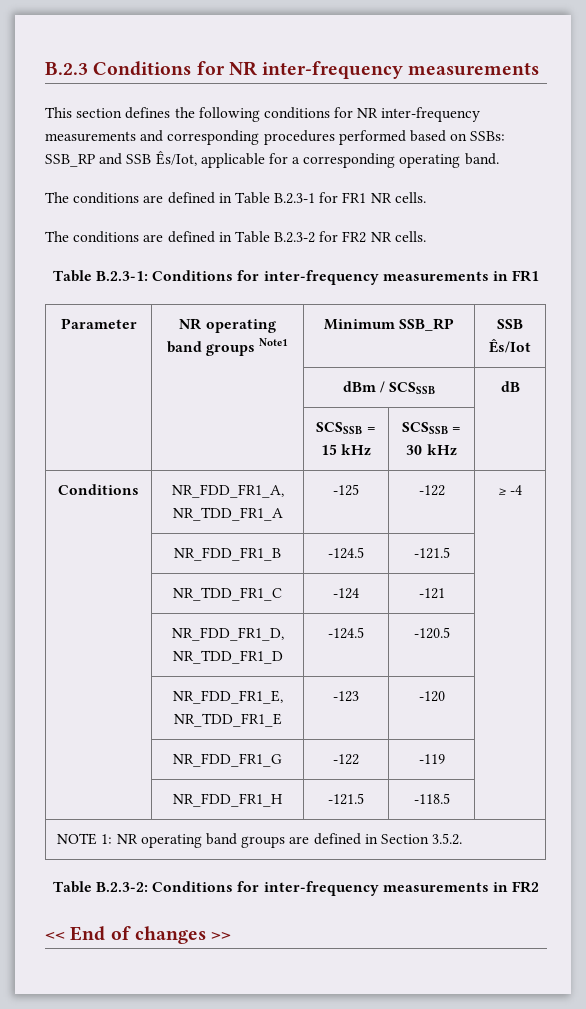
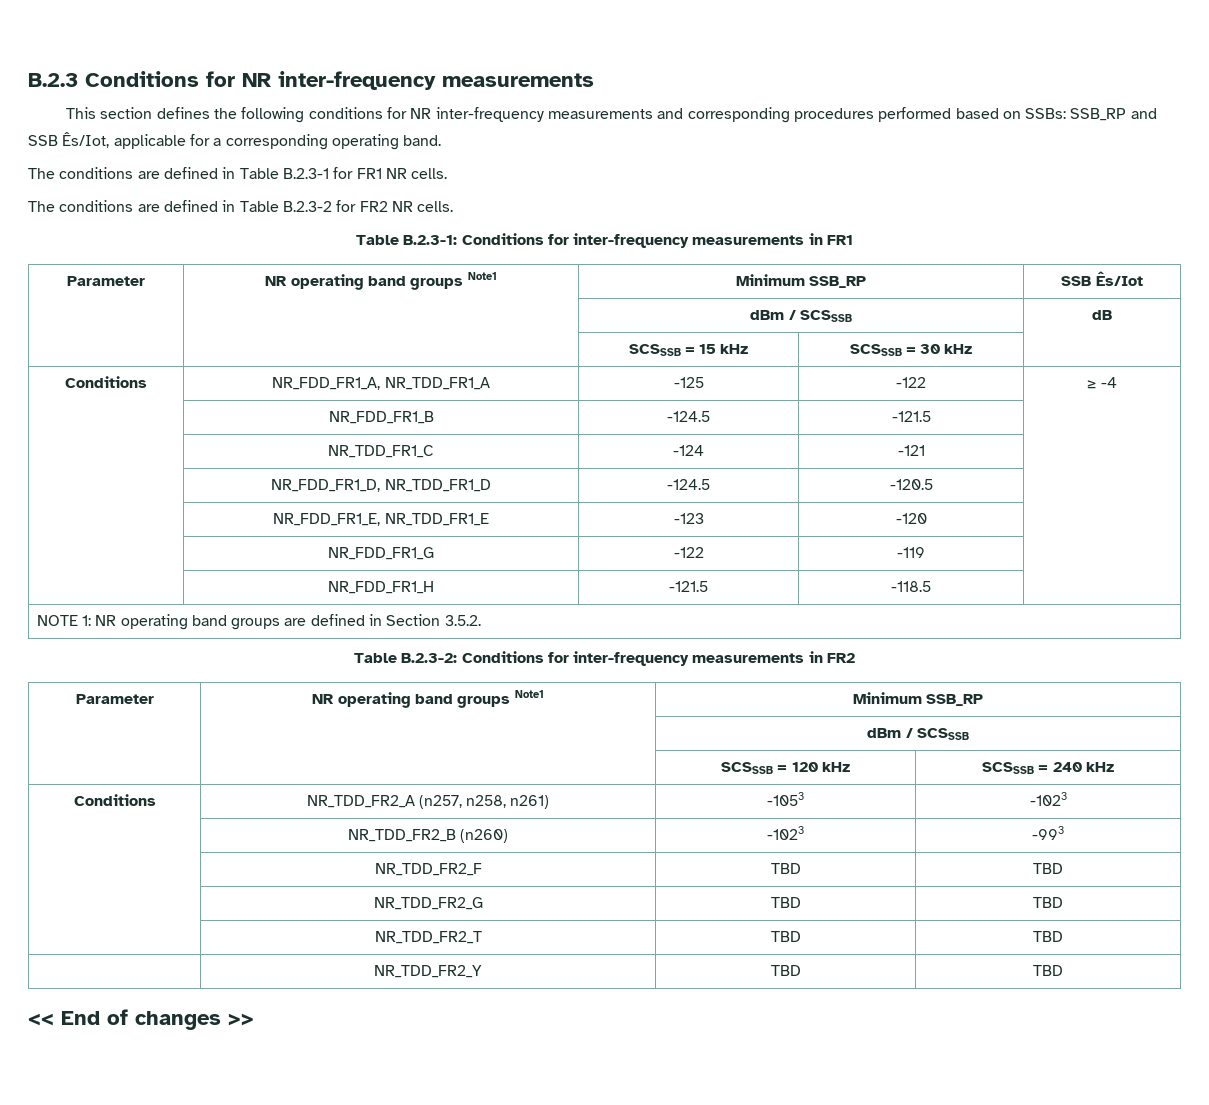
  Table B.2.3-2: Conditions for inter-frequency measurements in FR2
+ Parameter | NR operating band groups Note1 | Minimum SSB_RP
+ | | dBm / SCSSSB
+ | | SCSSSB = 120 kHz | SCSSSB = 240 kHz
+ Conditions | NR_TDD_FR2_A (n257, n258, n261) | -1053 | -1023
+ | NR_TDD_FR2_B (n260) | -1023 | -993
+ | NR_TDD_FR2_F | TBD | TBD
+ | NR_TDD_FR2_G | TBD | TBD
+ | NR_TDD_FR2_T | TBD | TBD
+ | NR_TDD_FR2_Y | TBD | TBD

